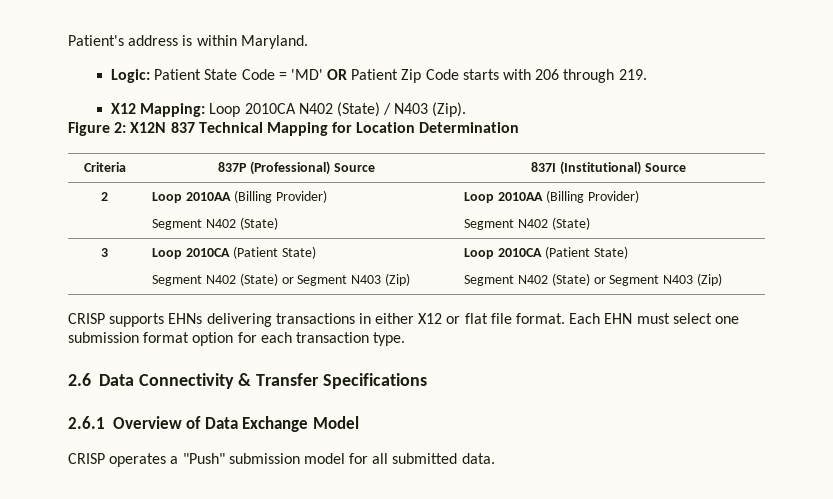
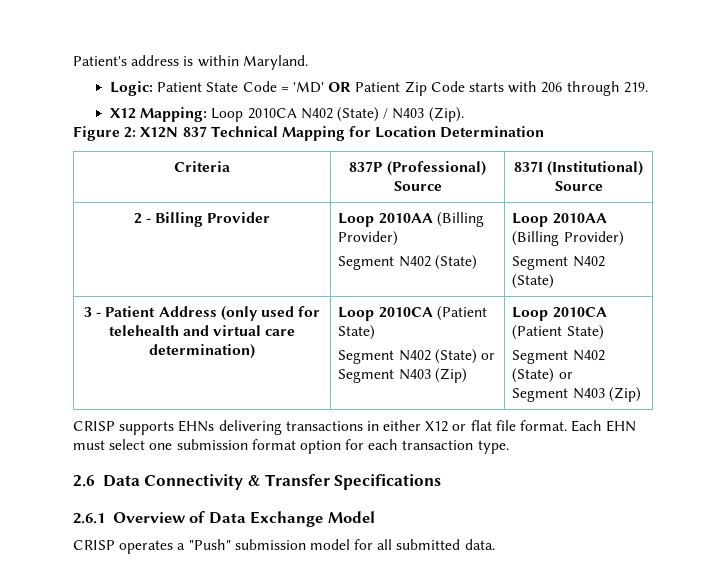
- 2 | Loop 2010AA (Billing Provider)
+ 2 - Billing Provider | Loop 2010AA (Billing Provider)
- 3 | Loop 2010CA (Patient State)
+ 3 - Patient Address (only used for telehealth and virtual care determination) | Loop 2010CA (Patient State)
  Segment N402 (State) or Segment N403 (Zip) | Loop 2010CA (Patient State)
- Segment N402 (State) or Segment N403 (Zip)
+ Segment N402 (State) or
+ Segment N403 (Zip)

